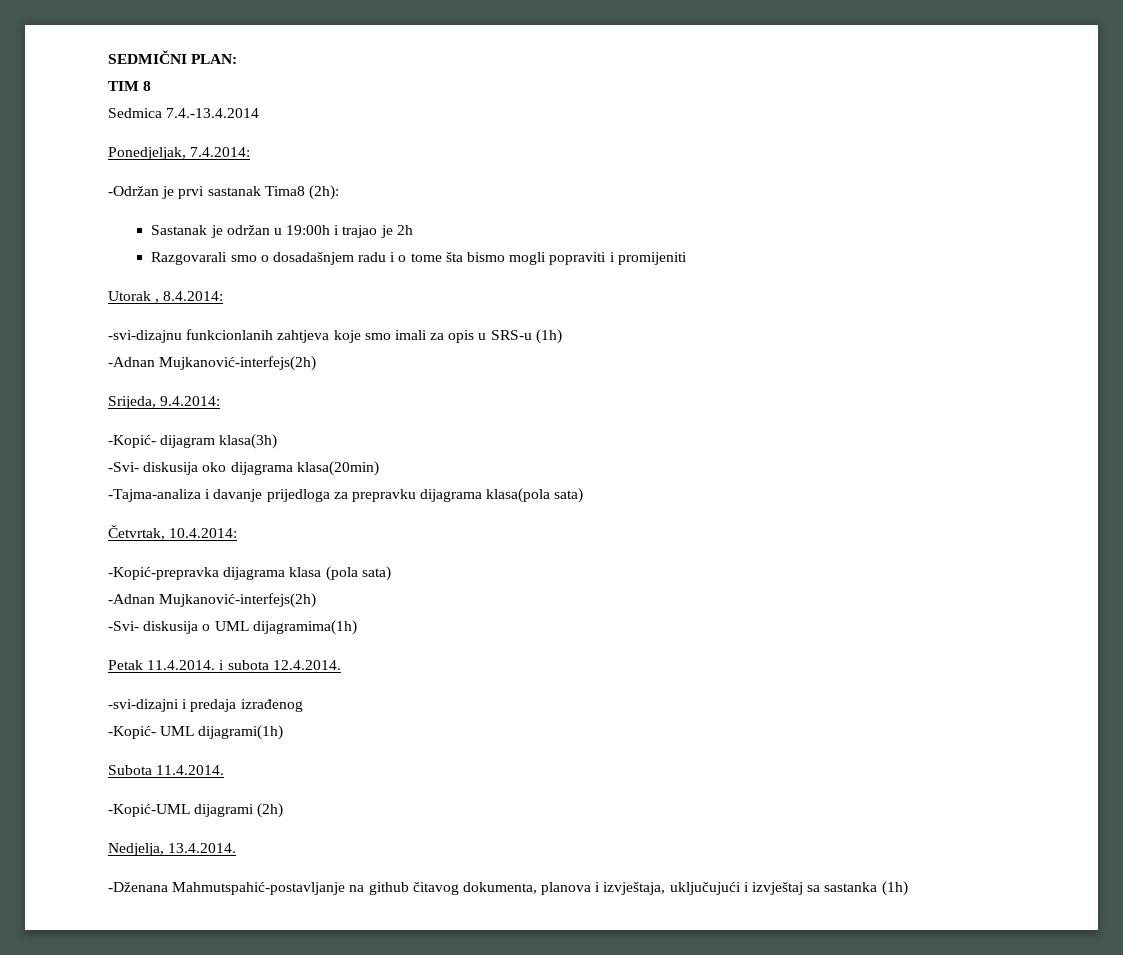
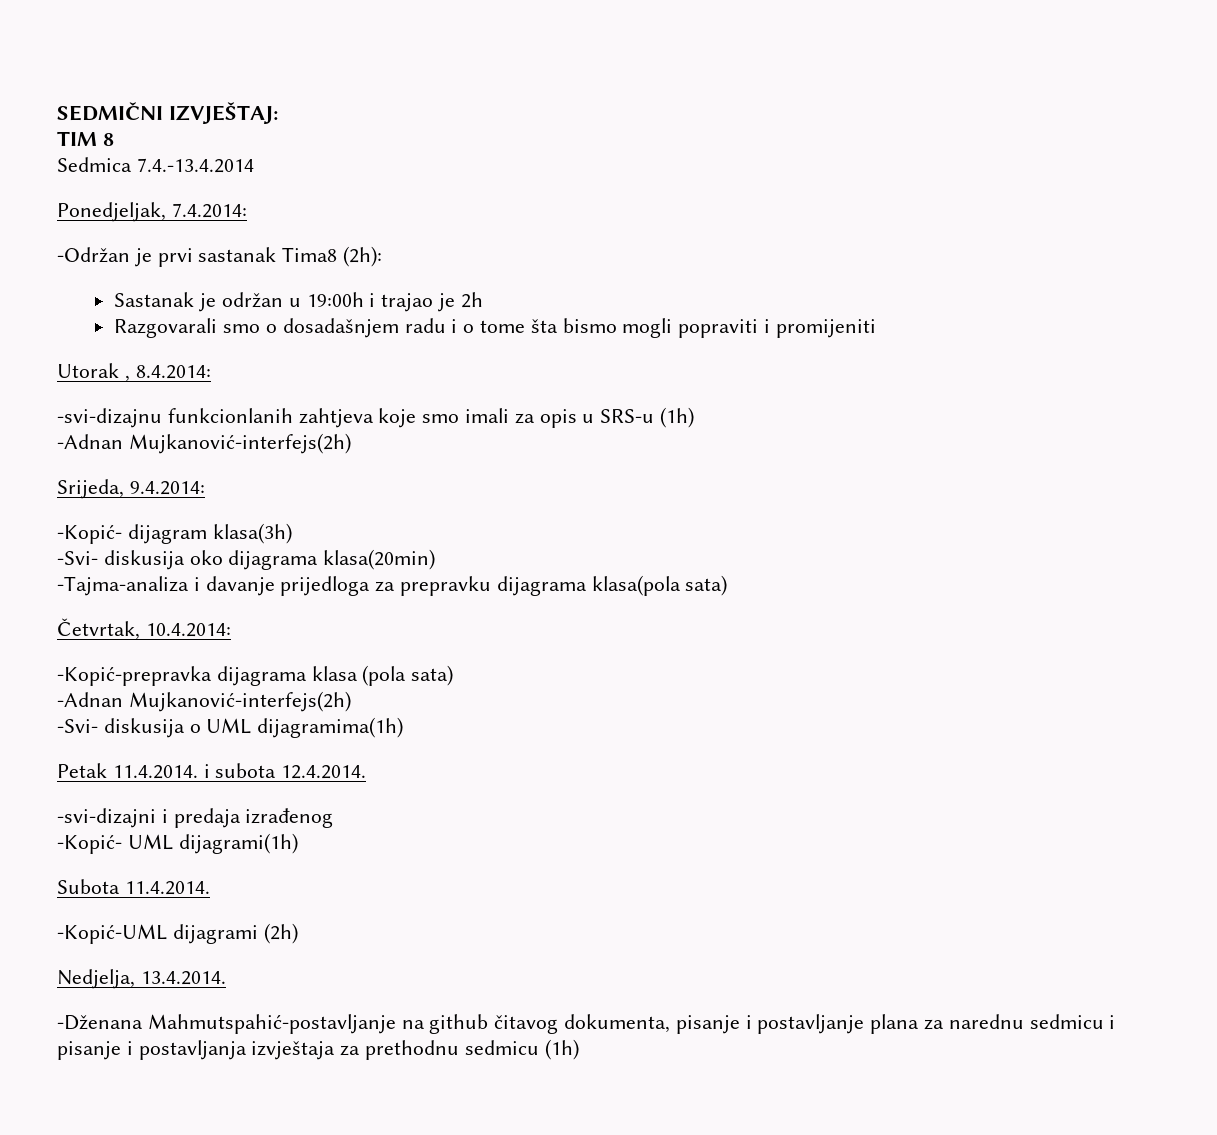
- SEDMIČNI PLAN:
+ SEDMIČNI IZVJEŠTAJ:
- -Dženana Mahmutspahić-postavljanje na github čitavog dokumenta, planova i izvještaja, uključujući i izvještaj sa sastanka (1h)
+ -Dženana Mahmutspahić-postavljanje na github čitavog dokumenta, pisanje i postavljanje plana za narednu sedmicu i pisanje i postavljanja izvještaja za prethodnu sedmicu (1h)

